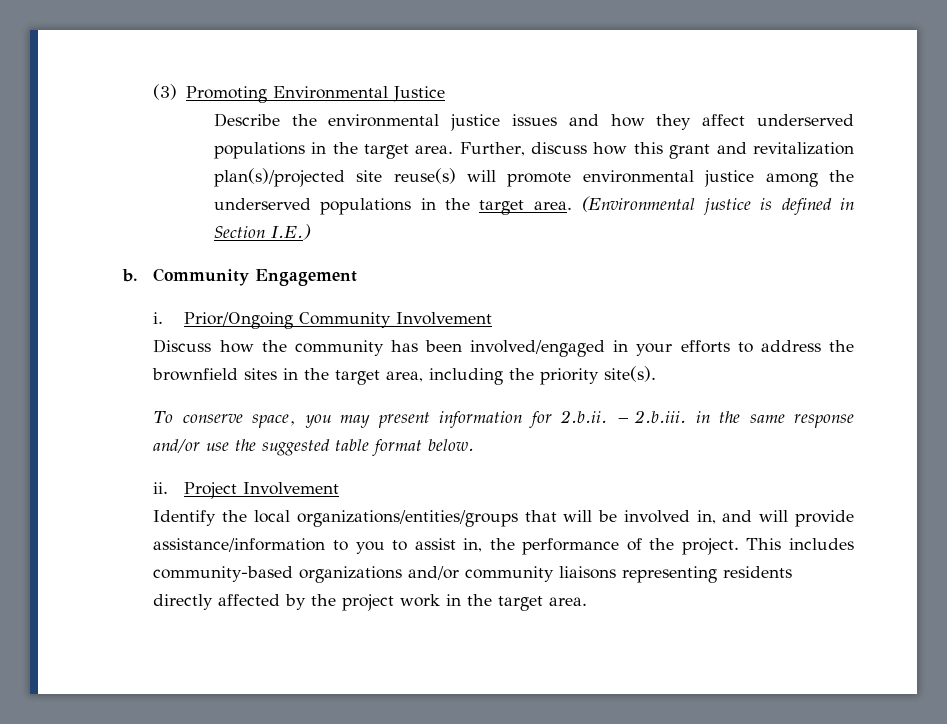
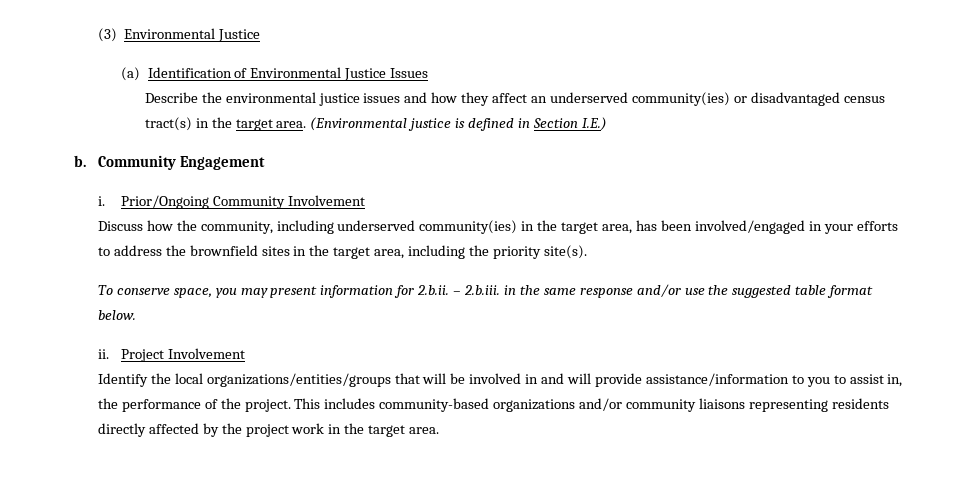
- (3) Promoting Environmental Justice
+ (3) Environmental Justice
+ (a) Identification of Environmental Justice Issues
- Describe the environmental justice issues and how they affect underserved populations in the target area. Further, discuss how this grant and revitalization plan(s)/projected site reuse(s) will promote environmental justice among the underserved populations in the target area.
+ Describe the environmental justice issues and how they affect an underserved community(ies) or disadvantaged census tract(s) in the target area.
- Discuss how the community has been involved/engaged in your efforts to address the brownfield sites in the target area, including the priority site(s).
+ Discuss how the community, including underserved community(ies) in the target area, has been involved/engaged in your efforts to address the brownfield sites in the target area, including the priority site(s).
- Identify the local organizations/entities/groups that will be involved in, and will provide assistance/information to you to assist in, the performance of the project.
+ Identify the local organizations/entities/groups that will be involved in and will provide assistance/information to you to assist in, the performance of the project.

